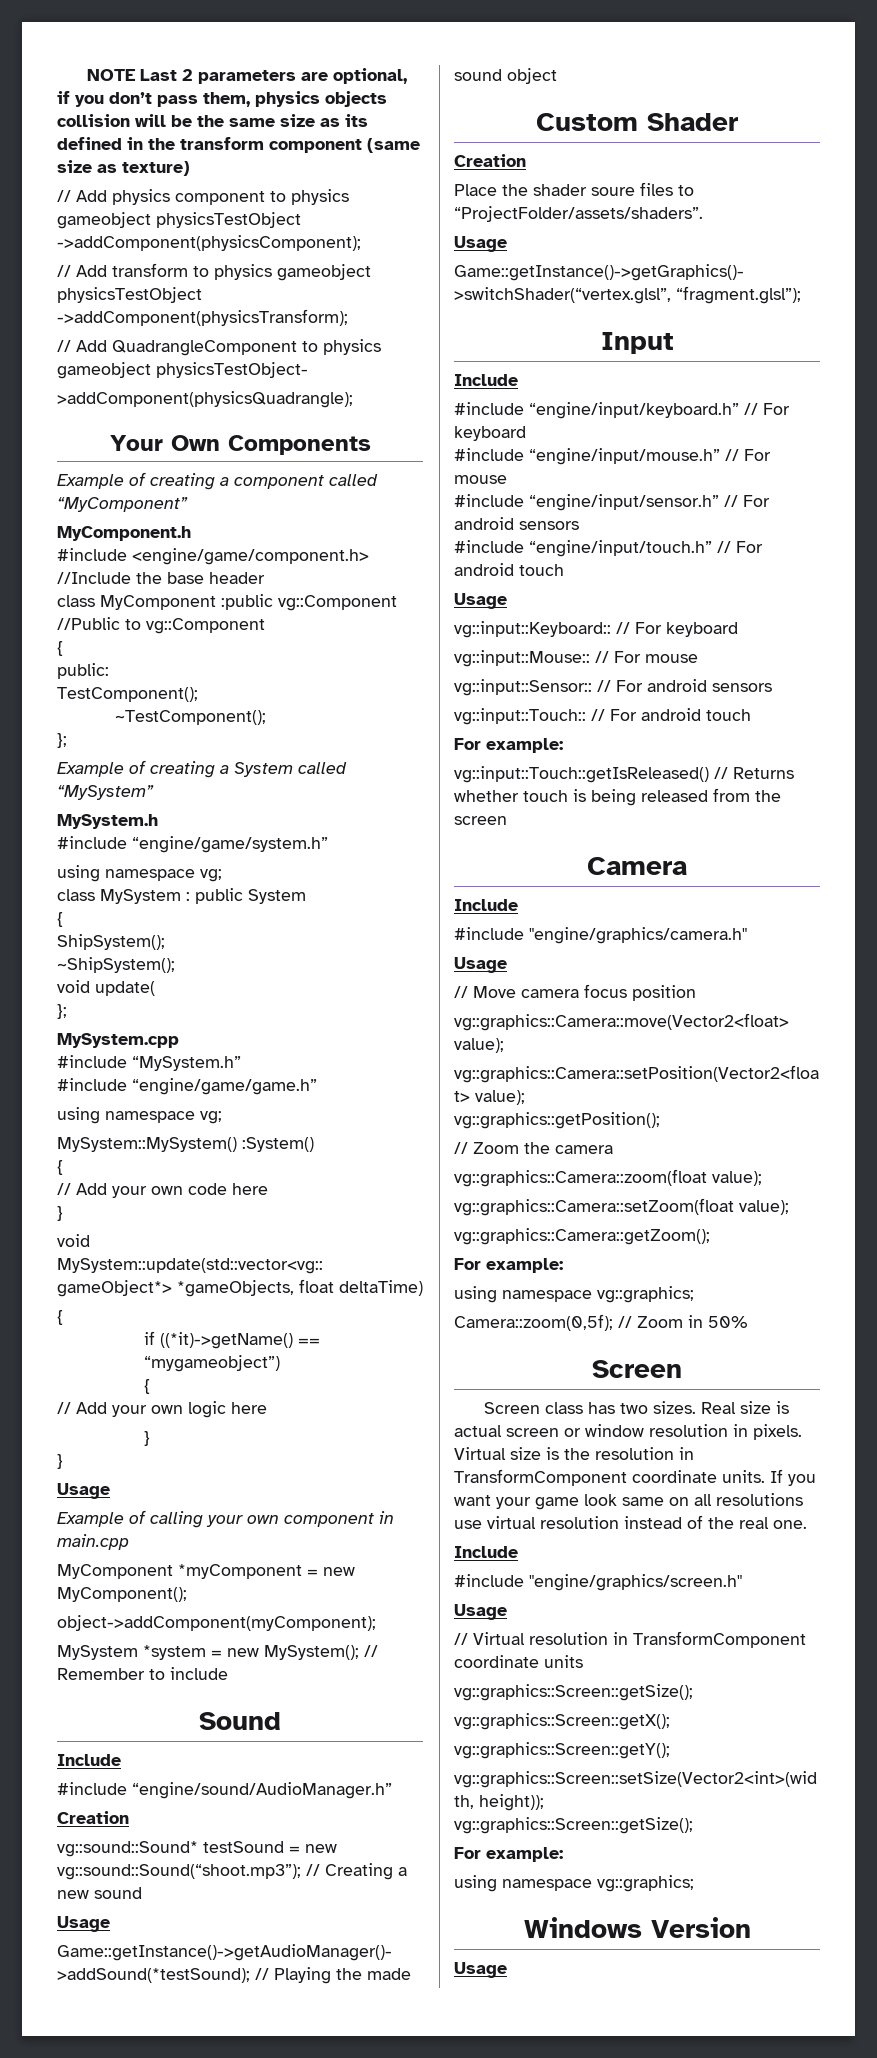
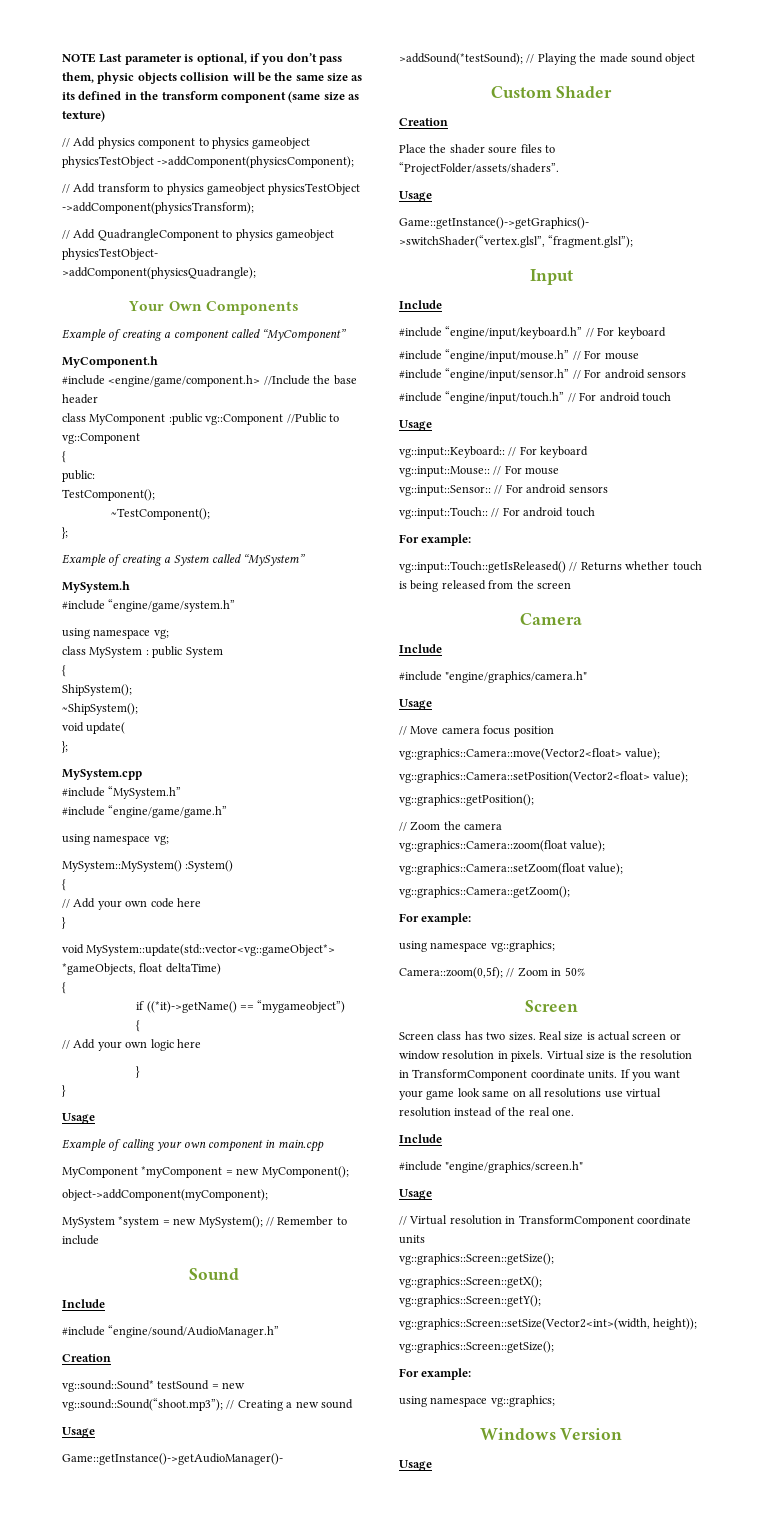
- NOTE Last 2 parameters are optional, if you don’t pass them, physics objects collision will be the same size as its defined in the transform component (same size as texture)
+ NOTE Last parameter is optional, if you don’t pass them, physic objects collision will be the same size as its defined in the transform component (same size as texture)

